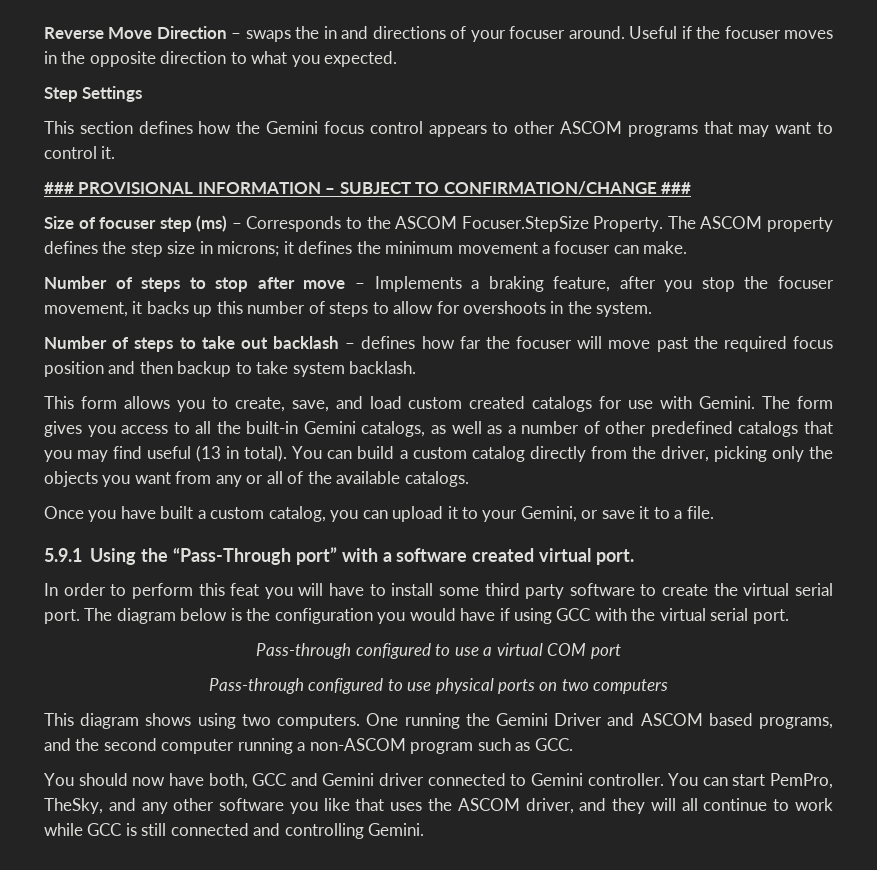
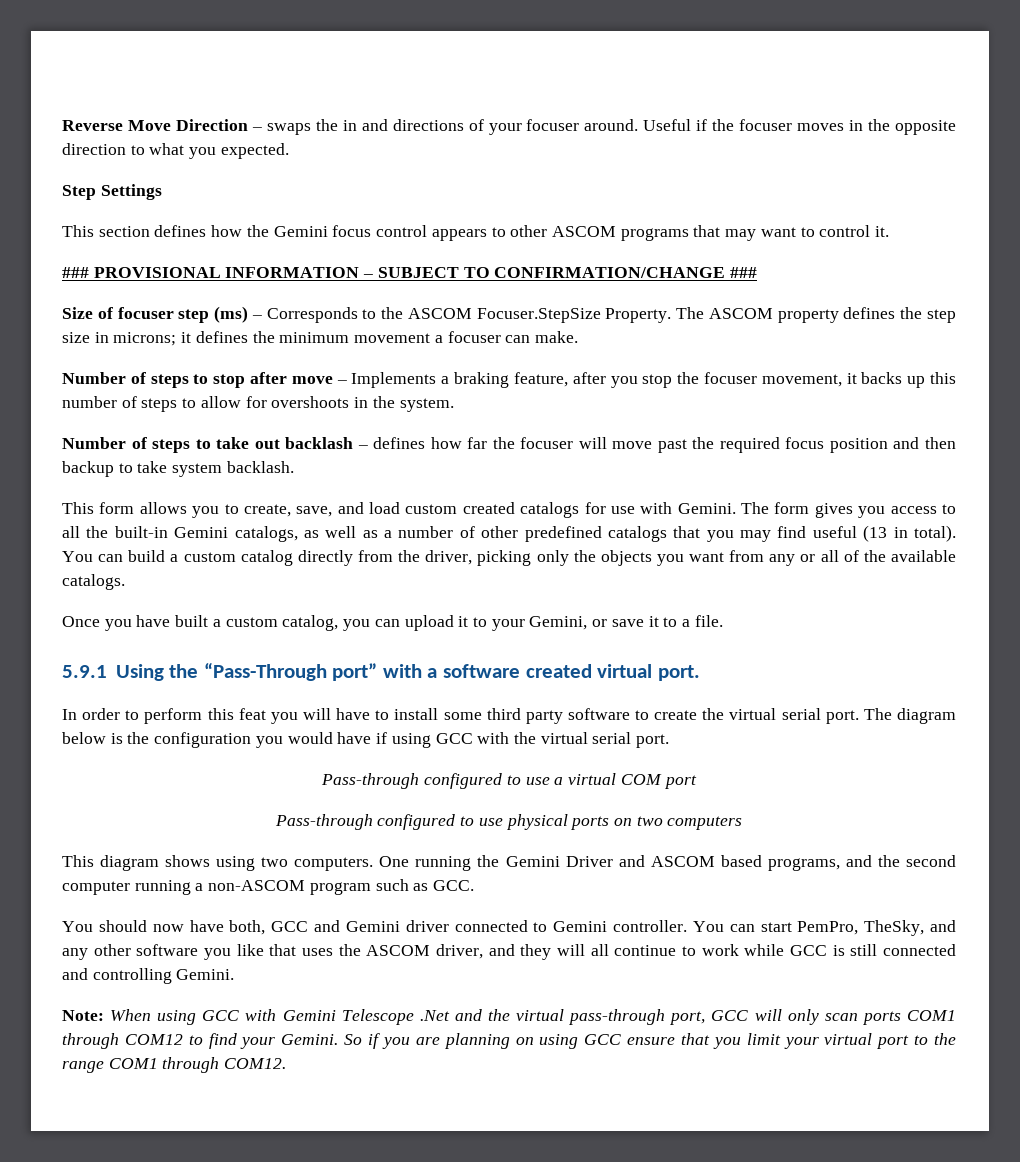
+ Note: When using GCC with Gemini Telescope .Net and the virtual pass-through port, GCC will only scan ports COM1 through COM12 to find your Gemini. So if you are planning on using GCC ensure that you limit your virtual port to the range COM1 through COM12.

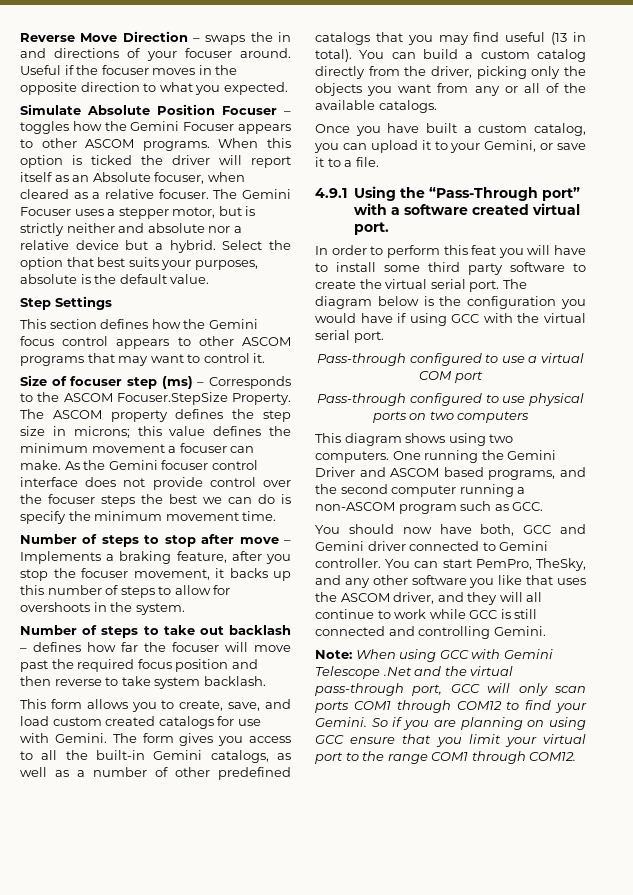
+ Simulate Absolute Position Focuser – toggles how the Gemini Focuser appears to other ASCOM programs. When this option is ticked the driver will report itself as an Absolute focuser, when cleared as a relative focuser. The Gemini Focuser uses a stepper motor, but is strictly neither and absolute nor a relative device but a hybrid. Select the option that best suits your purposes, absolute is the default value.
- ### PROVISIONAL INFORMATION – SUBJECT TO CONFIRMATION/CHANGE ###
- The ASCOM property defines the step size in microns; it defines the minimum movement a focuser can make.
+ The ASCOM property defines the step size in microns; this value defines the minimum movement a focuser can make. As the Gemini focuser control interface does not provide control over the focuser steps the best we can do is specify the minimum movement time.
- Number of steps to take out backlash – defines how far the focuser will move past the required focus position and then backup to take system backlash.
+ Number of steps to take out backlash – defines how far the focuser will move past the required focus position and then reverse to take system backlash.
- 5.9.1 Using the “Pass-Through port” with a software created virtual port.
+ 4.9.1 Using the “Pass-Through port” with a software created virtual port.

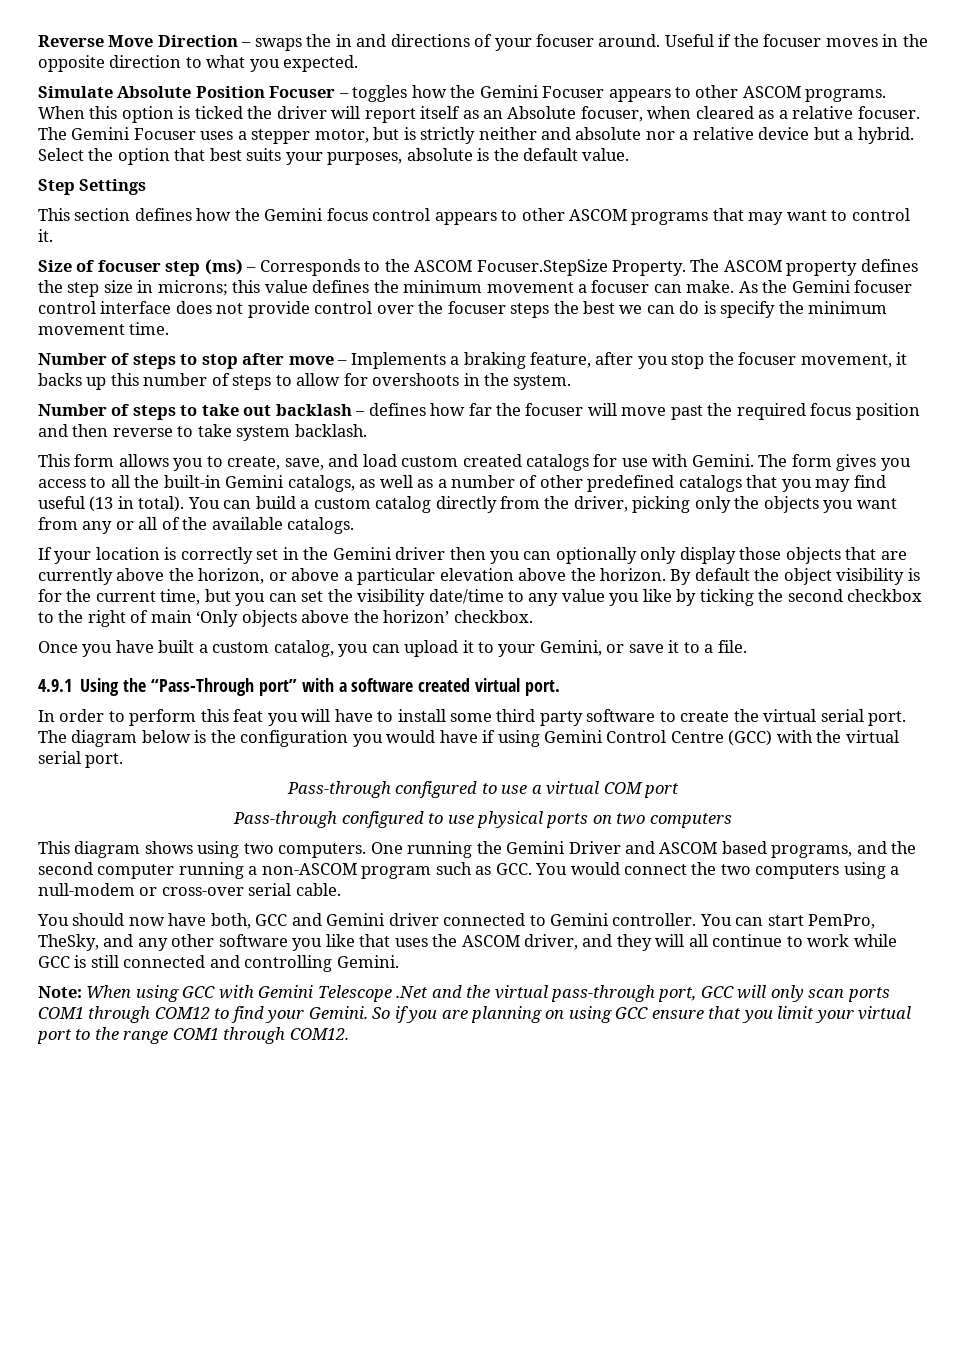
+ If your location is correctly set in the Gemini driver then you can optionally only display those objects that are currently above the horizon, or above a particular elevation above the horizon. By default the object visibility is for the current time, but you can set the visibility date/time to any value you like by ticking the second checkbox to the right of main ‘Only objects above the horizon’ checkbox.
- The diagram below is the configuration you would have if using GCC with the virtual serial port.
+ The diagram below is the configuration you would have if using Gemini Control Centre (GCC) with the virtual serial port.
- One running the Gemini Driver and ASCOM based programs, and the second computer running a non-ASCOM program such as GCC.
+ One running the Gemini Driver and ASCOM based programs, and the second computer running a non-ASCOM program such as GCC. You would connect the two computers using a null-modem or cross-over serial cable.

